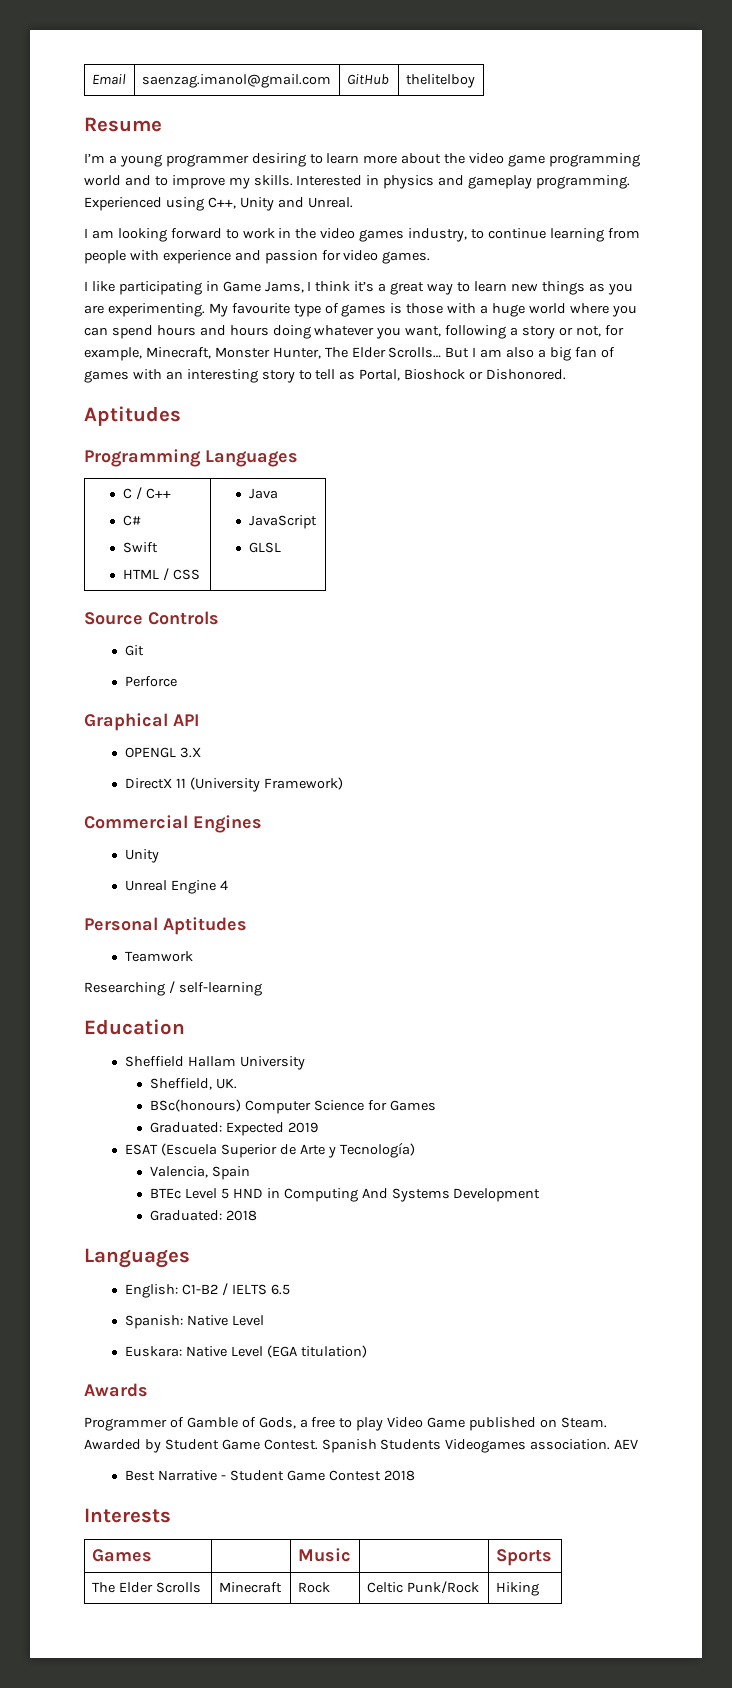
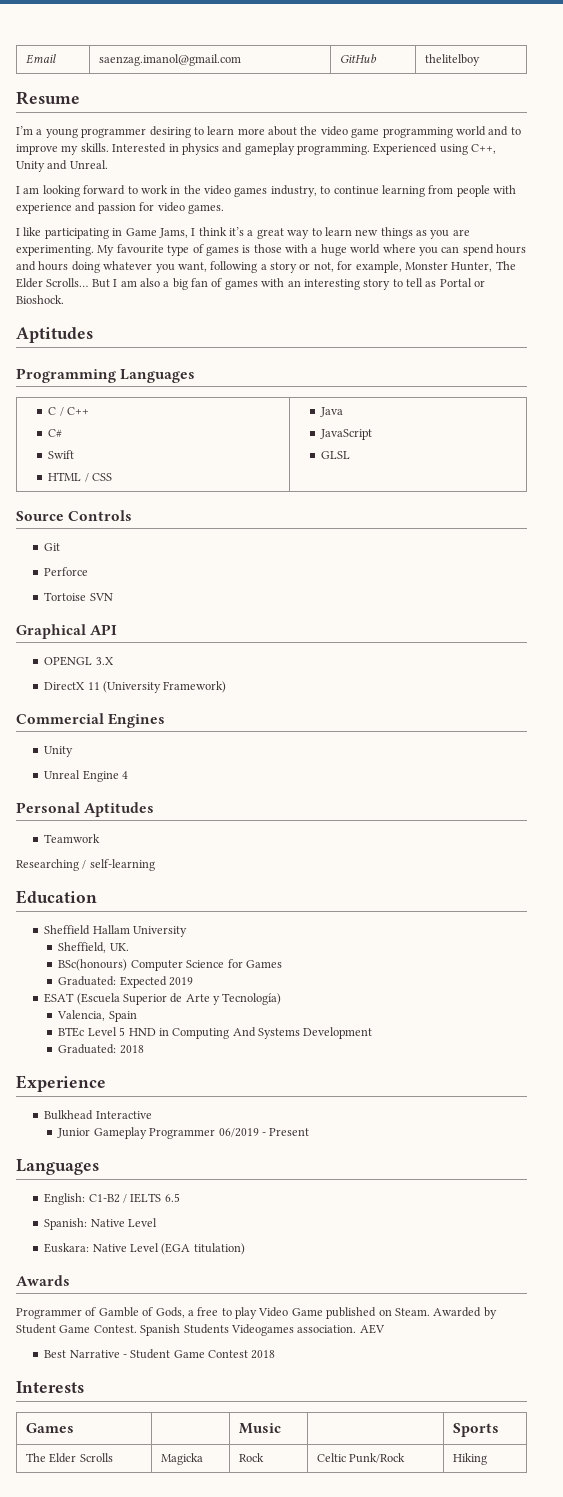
- My favourite type of games is those with a huge world where you can spend hours and hours doing whatever you want, following a story or not, for example, Minecraft, Monster Hunter, The Elder Scrolls…
+ My favourite type of games is those with a huge world where you can spend hours and hours doing whatever you want, following a story or not, for example, Monster Hunter, The Elder Scrolls…
- But I am also a big fan of games with an interesting story to tell as Portal, Bioshock or Dishonored.
+ But I am also a big fan of games with an interesting story to tell as Portal or Bioshock.
+ Tortoise SVN
+ Experience
+ Bulkhead Interactive
+ Junior Gameplay Programmer 06/2019 - Present
- The Elder Scrolls | Minecraft | Rock | Celtic Punk/Rock | Hiking
+ The Elder Scrolls | Magicka | Rock | Celtic Punk/Rock | Hiking

